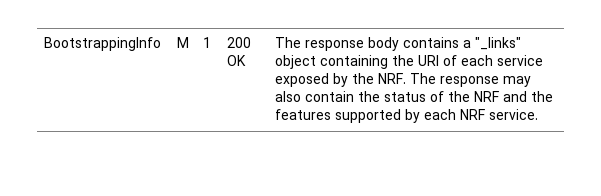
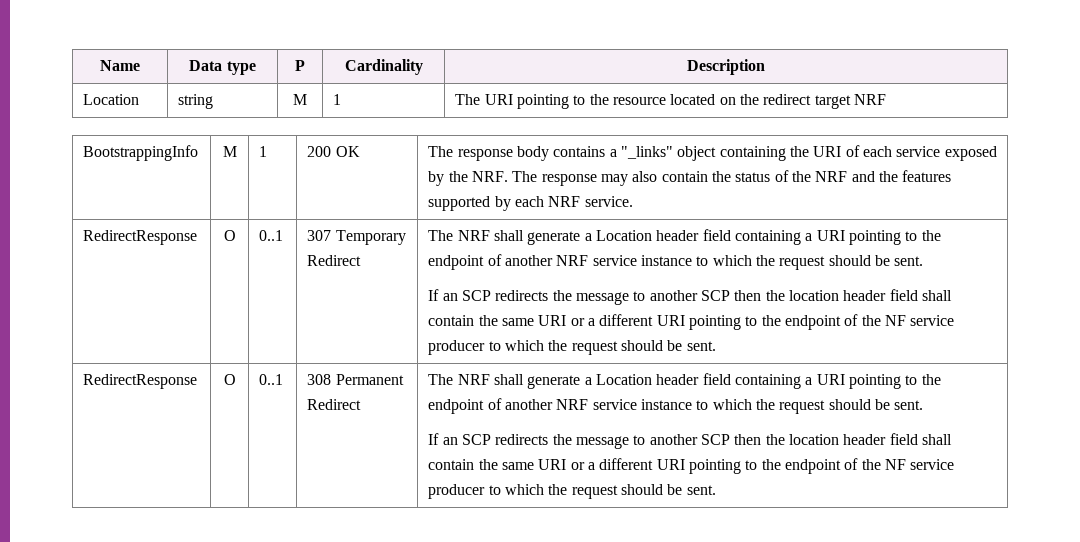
+ Name | Data type | P | Cardinality | Description
+ Location | string | M | 1 | The URI pointing to the resource located on the redirect target NRF
+ RedirectResponse | O | 0..1 | 307 Temporary Redirect | The NRF shall generate a Location header field containing a URI pointing to the endpoint of another NRF service instance to which the request should be sent.
+ If an SCP redirects the message to another SCP then the location header field shall contain the same URI or a different URI pointing to the endpoint of the NF service producer to which the request should be sent.
+ RedirectResponse | O | 0..1 | 308 Permanent Redirect | The NRF shall generate a Location header field containing a URI pointing to the endpoint of another NRF service instance to which the request should be sent.
+ If an SCP redirects the message to another SCP then the location header field shall contain the same URI or a different URI pointing to the endpoint of the NF service producer to which the request should be sent.

